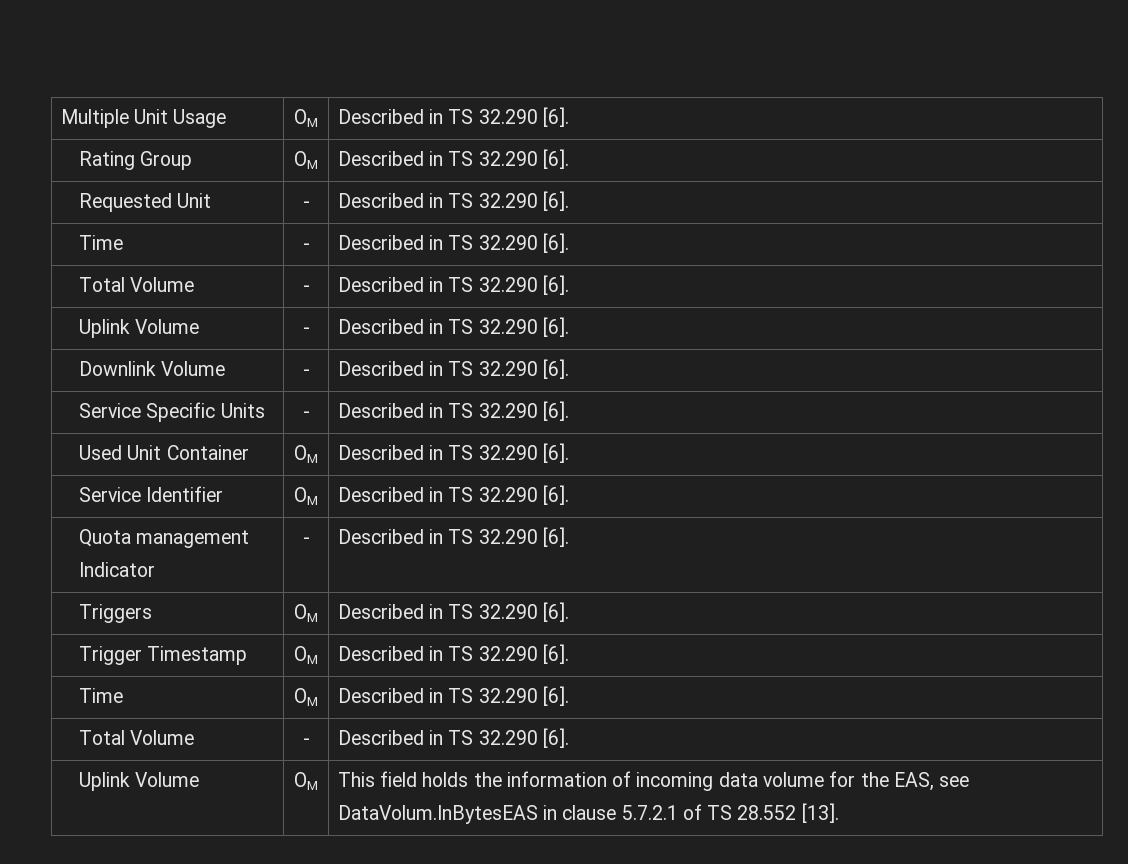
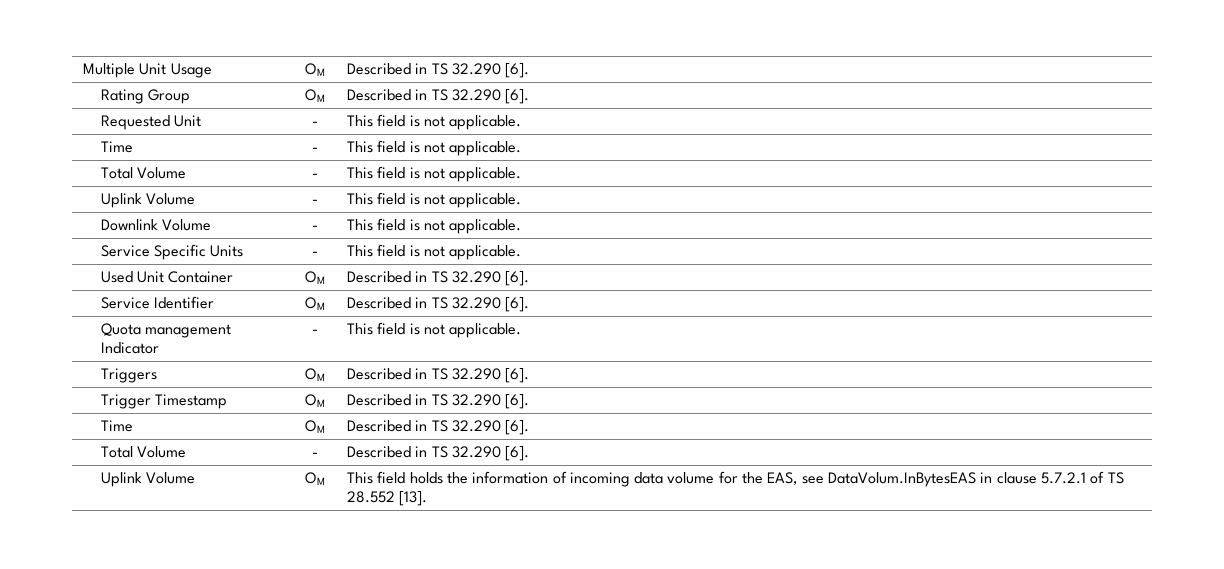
- Requested Unit | - | Described in TS 32.290 [6].
- Time | - | Described in TS 32.290 [6].
- Total Volume | - | Described in TS 32.290 [6].
- Uplink Volume | - | Described in TS 32.290 [6].
- Downlink Volume | - | Described in TS 32.290 [6].
+ Requested Unit | - | This field is not applicable.
+ Time | - | This field is not applicable.
+ Total Volume | - | This field is not applicable.
+ Uplink Volume | - | This field is not applicable.
+ Downlink Volume | - | This field is not applicable.
- Service Specific Units | - | Described in TS 32.290 [6].
+ Service Specific Units | - | This field is not applicable.
- Quota management Indicator | - | Described in TS 32.290 [6].
+ Quota management Indicator | - | This field is not applicable.

